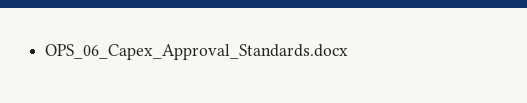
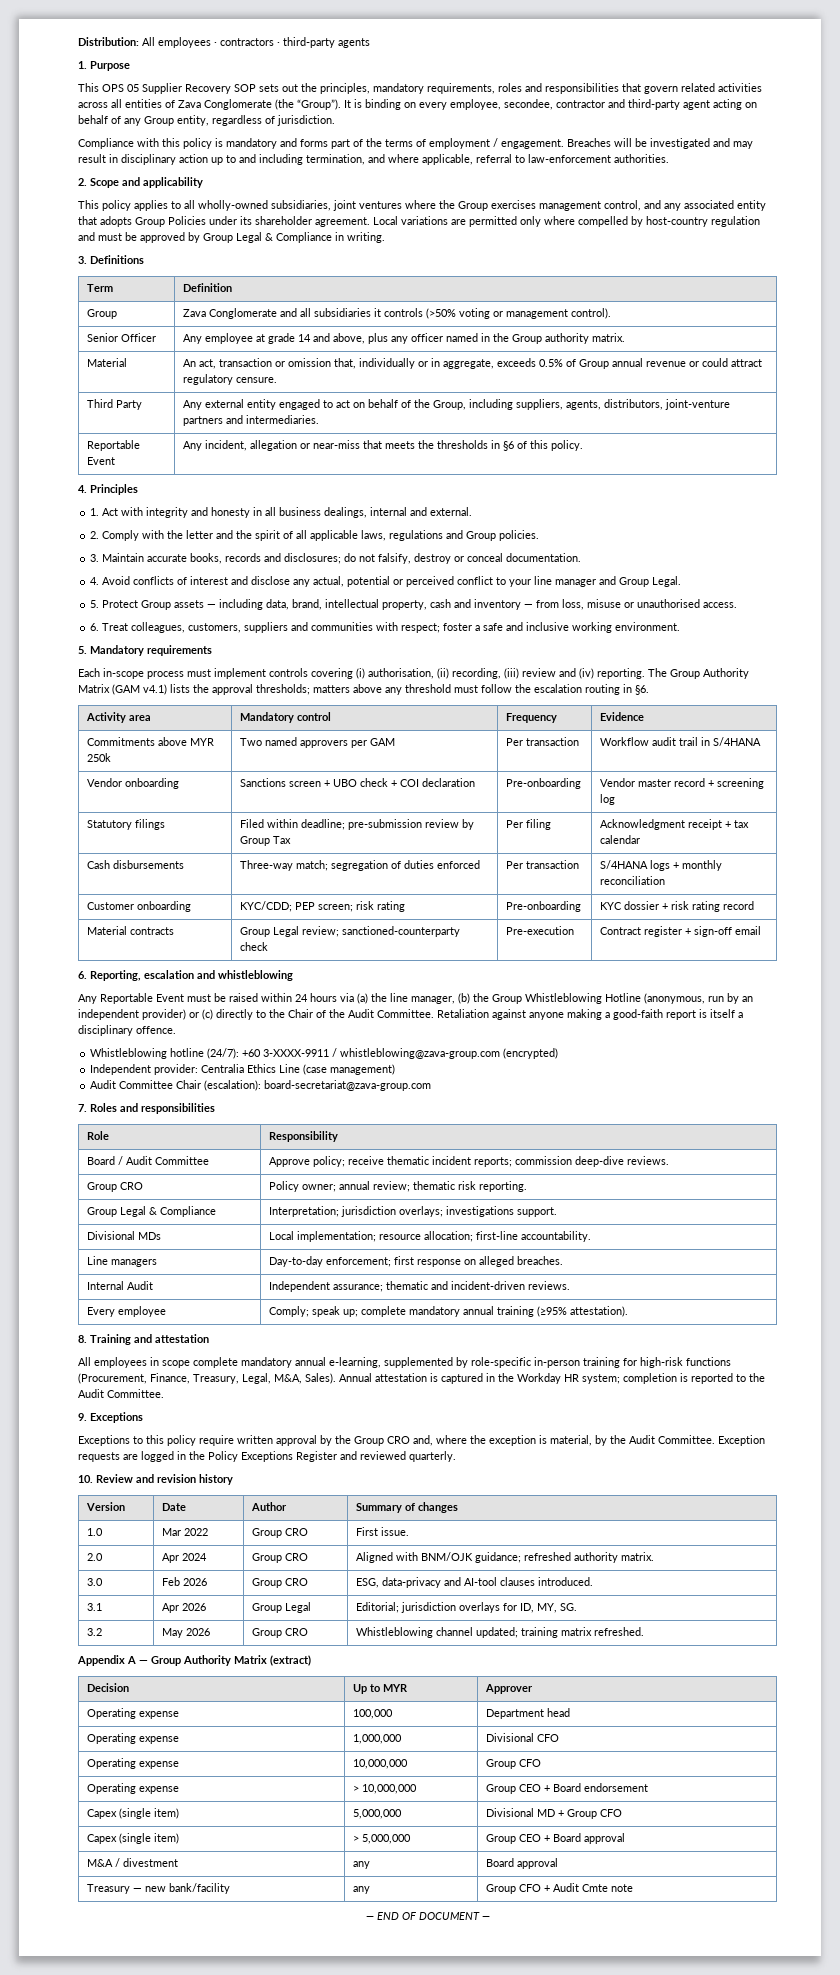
- OPS_06_Capex_Approval_Standards.docx
+ Distribution: All employees · contractors · third-party agents
+ 1. Purpose
+ This OPS 05 Supplier Recovery SOP sets out the principles, mandatory requirements, roles and responsibilities that govern related activities across all entities of Zava Conglomerate (the “Group”). It is binding on every employee, secondee, contractor and third-party agent acting on behalf of any Group entity, regardless of jurisdiction.
+ Compliance with this policy is mandatory and forms part of the terms of employment / engagement. Breaches will be investigated and may result in disciplinary action up to and including termination, and where applicable, referral to law-enforcement authorities.
+ 2. Scope and applicability
+ This policy applies to all wholly-owned subsidiaries, joint ventures where the Group exercises management control, and any associated entity that adopts Group Policies under its shareholder agreement. Local variations are permitted only where compelled by host-country regulation and must be approved by Group Legal & Compliance in writing.
+ 3. Definitions
+ Term | Definition
+ Group | Zava Conglomerate and all subsidiaries it controls (>50% voting or management control).
+ Senior Officer | Any employee at grade 14 and above, plus any officer named in the Group authority matrix.
+ Material | An act, transaction or omission that, individually or in aggregate, exceeds 0.5% of Group annual revenue or could attract regulatory censure.
+ Third Party | Any external entity engaged to act on behalf of the Group, including suppliers, agents, distributors, joint-venture partners and intermediaries.
+ Reportable Event | Any incident, allegation or near-miss that meets the thresholds in §6 of this policy.
+ 4. Principles
+ 1. Act with integrity and honesty in all business dealings, internal and external.
+ 2. Comply with the letter and the spirit of all applicable laws, regulations and Group policies.
+ 3. Maintain accurate books, records and disclosures; do not falsify, destroy or conceal documentation.
+ 4. Avoid conflicts of interest and disclose any actual, potential or perceived conflict to your line manager and Group Legal.
+ 5. Protect Group assets — including data, brand, intellectual property, cash and inventory — from loss, misuse or unauthorised access.
+ 6. Treat colleagues, customers, suppliers and communities with respect; foster a safe and inclusive working environment.
+ 5. Mandatory requirements
+ Each in-scope process must implement controls covering (i) authorisation, (ii) recording, (iii) review and (iv) reporting. The Group Authority Matrix (GAM v4.1) lists the approval thresholds; matters above any threshold must follow the escalation routing in §6.
+ Activity area | Mandatory control | Frequency | Evidence
+ Commitments above MYR 250k | Two named approvers per GAM | Per transaction | Workflow audit trail in S/4HANA
+ Vendor onboarding | Sanctions screen + UBO check + COI declaration | Pre-onboarding | Vendor master record + screening log
+ Statutory filings | Filed within deadline; pre-submission review by Group Tax | Per filing | Acknowledgment receipt + tax calendar
+ Cash disbursements | Three-way match; segregation of duties enforced | Per transaction | S/4HANA logs + monthly reconciliation
+ Customer onboarding | KYC/CDD; PEP screen; risk rating | Pre-onboarding | KYC dossier + risk rating record
+ Material contracts | Group Legal review; sanctioned-counterparty check | Pre-execution | Contract register + sign-off email
+ 6. Reporting, escalation and whistleblowing
+ Any Reportable Event must be raised within 24 hours via (a) the line manager, (b) the Group Whistleblowing Hotline (anonymous, run by an independent provider) or (c) directly to the Chair of the Audit Committee. Retaliation against anyone making a good-faith report is itself a disciplinary offence.
+ Whistleblowing hotline (24/7): +60 3-XXXX-9911 / whistleblowing@zava-group.com (encrypted)
+ Independent provider: Centralia Ethics Line (case management)
+ Audit Committee Chair (escalation): board-secretariat@zava-group.com
+ 7. Roles and responsibilities
+ Role | Responsibility
+ Board / Audit Committee | Approve policy; receive thematic incident reports; commission deep-dive reviews.
+ Group CRO | Policy owner; annual review; thematic risk reporting.
+ Group Legal & Compliance | Interpretation; jurisdiction overlays; investigations support.
+ Divisional MDs | Local implementation; resource allocation; first-line accountability.
+ Line managers | Day-to-day enforcement; first response on alleged breaches.
+ Internal Audit | Independent assurance; thematic and incident-driven reviews.
+ Every employee | Comply; speak up; complete mandatory annual training (≥95% attestation).
+ 8. Training and attestation
+ All employees in scope complete mandatory annual e-learning, supplemented by role-specific in-person training for high-risk functions (Procurement, Finance, Treasury, Legal, M&A, Sales). Annual attestation is captured in the Workday HR system; completion is reported to the Audit Committee.
+ 9. Exceptions
+ Exceptions to this policy require written approval by the Group CRO and, where the exception is material, by the Audit Committee. Exception requests are logged in the Policy Exceptions Register and reviewed quarterly.
+ 10. Review and revision history
+ Version | Date | Author | Summary of changes
+ 1.0 | Mar 2022 | Group CRO | First issue.
+ 2.0 | Apr 2024 | Group CRO | Aligned with BNM/OJK guidance; refreshed authority matrix.
+ 3.0 | Feb 2026 | Group CRO | ESG, data-privacy and AI-tool clauses introduced.
+ 3.1 | Apr 2026 | Group Legal | Editorial; jurisdiction overlays for ID, MY, SG.
+ 3.2 | May 2026 | Group CRO | Whistleblowing channel updated; training matrix refreshed.
+ Appendix A — Group Authority Matrix (extract)
+ Decision | Up to MYR | Approver
+ Operating expense | 100,000 | Department head
+ Operating expense | 1,000,000 | Divisional CFO
+ Operating expense | 10,000,000 | Group CFO
+ Operating expense | > 10,000,000 | Group CEO + Board endorsement
+ Capex (single item) | 5,000,000 | Divisional MD + Group CFO
+ Capex (single item) | > 5,000,000 | Group CEO + Board approval
+ M&A / divestment | any | Board approval
+ Treasury — new bank/facility | any | Group CFO + Audit Cmte note
+ — END OF DOCUMENT —

